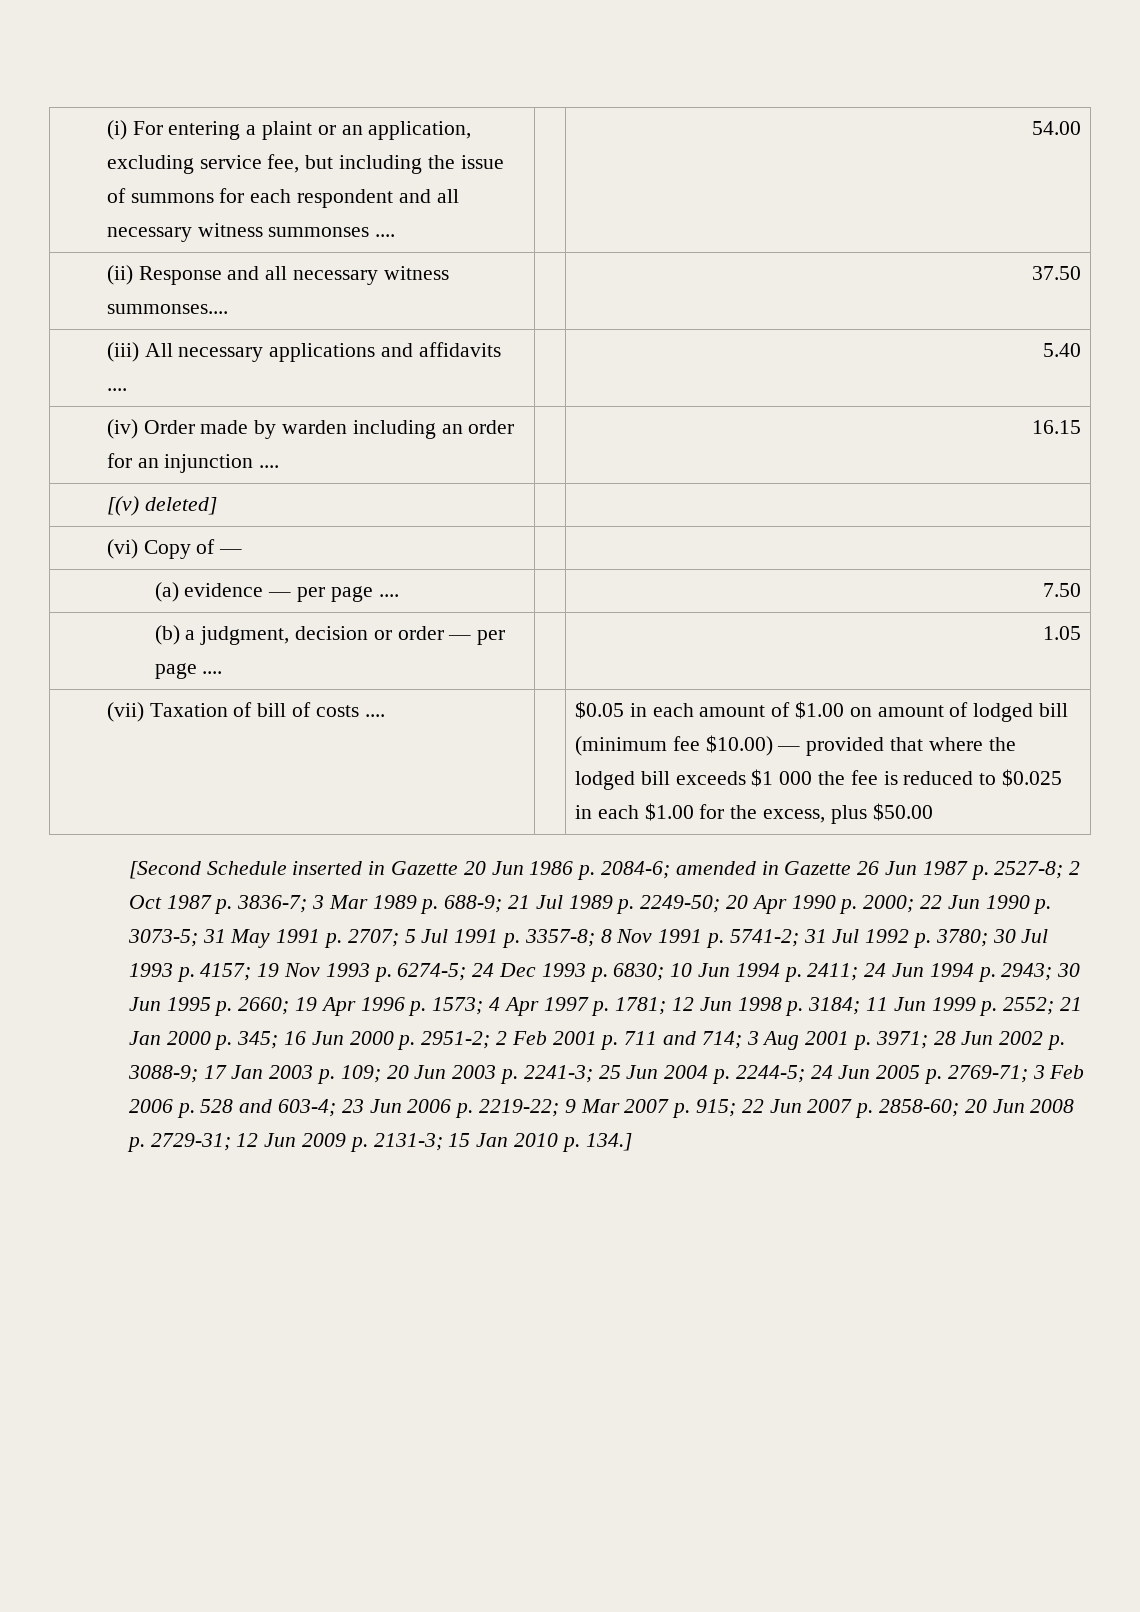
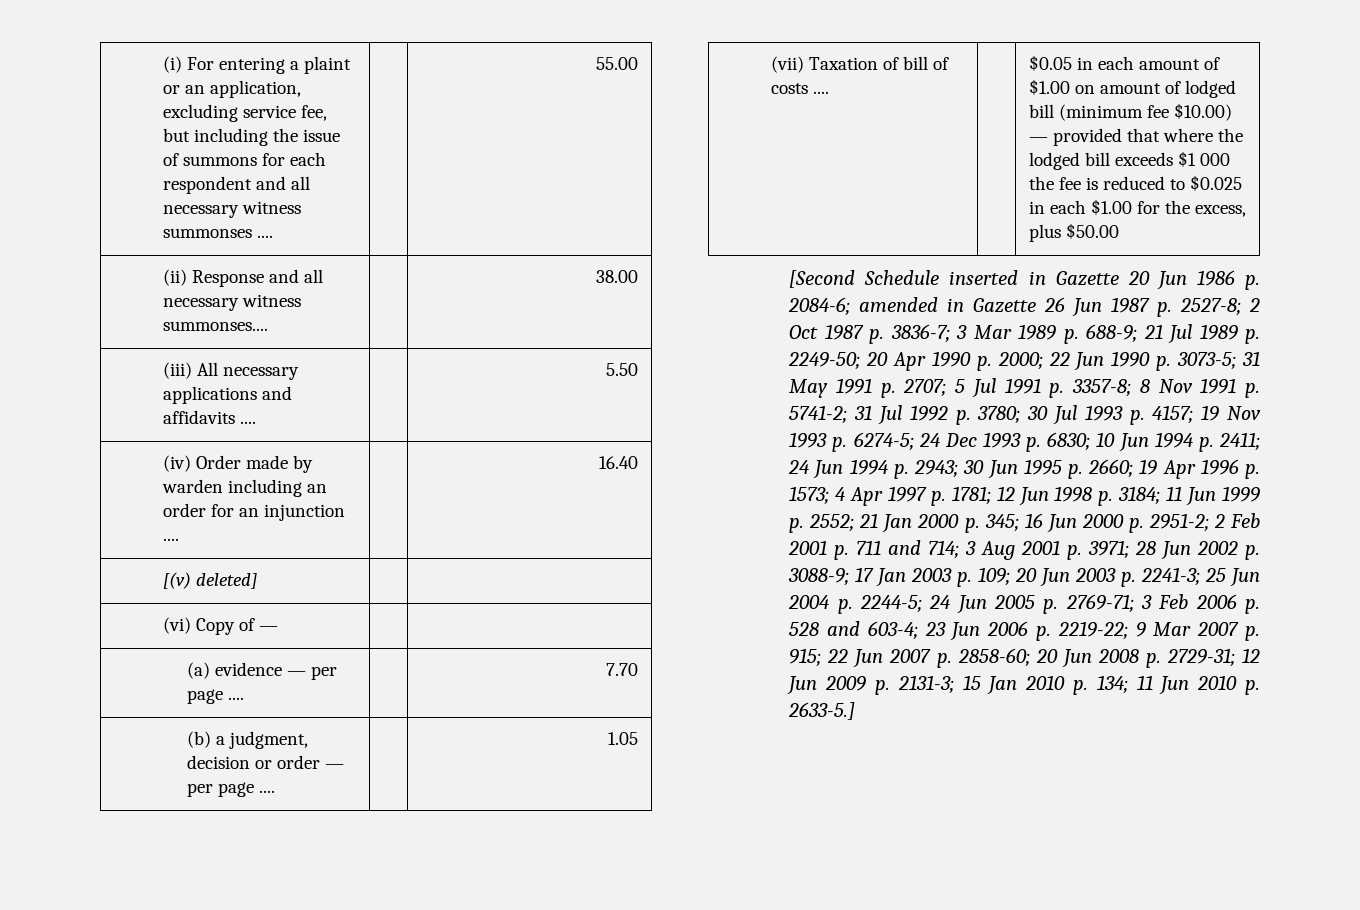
- (i) For entering a plaint or an application, excluding service fee, but including the issue of summons for each respondent and all necessary witness summonses .... | | 54.00
+ (i) For entering a plaint or an application, excluding service fee, but including the issue of summons for each respondent and all necessary witness summonses .... | | 55.00
- (ii) Response and all necessary witness summonses.... | | 37.50
+ (ii) Response and all necessary witness summonses.... | | 38.00
- (iii) All necessary applications and affidavits .... | | 5.40
+ (iii) All necessary applications and affidavits .... | | 5.50
- (iv) Order made by warden including an order for an injunction .... | | 16.15
+ (iv) Order made by warden including an order for an injunction .... | | 16.40
- (a) evidence — per page .... | | 7.50
+ (a) evidence — per page .... | | 7.70
- 15 Jan 2010 p. 134.]
+ 15 Jan 2010 p. 134; 11 Jun 2010 p. 2633-5.]

